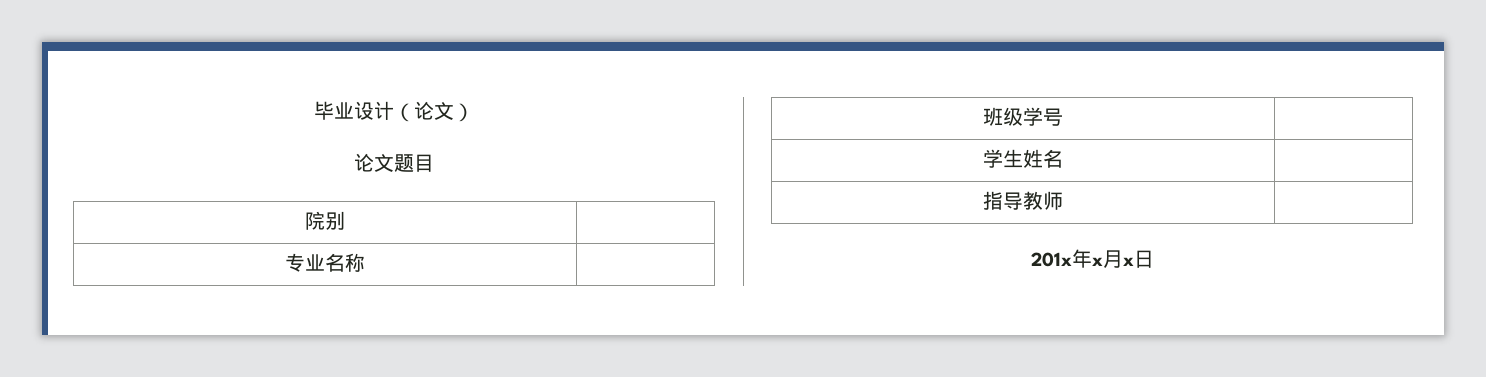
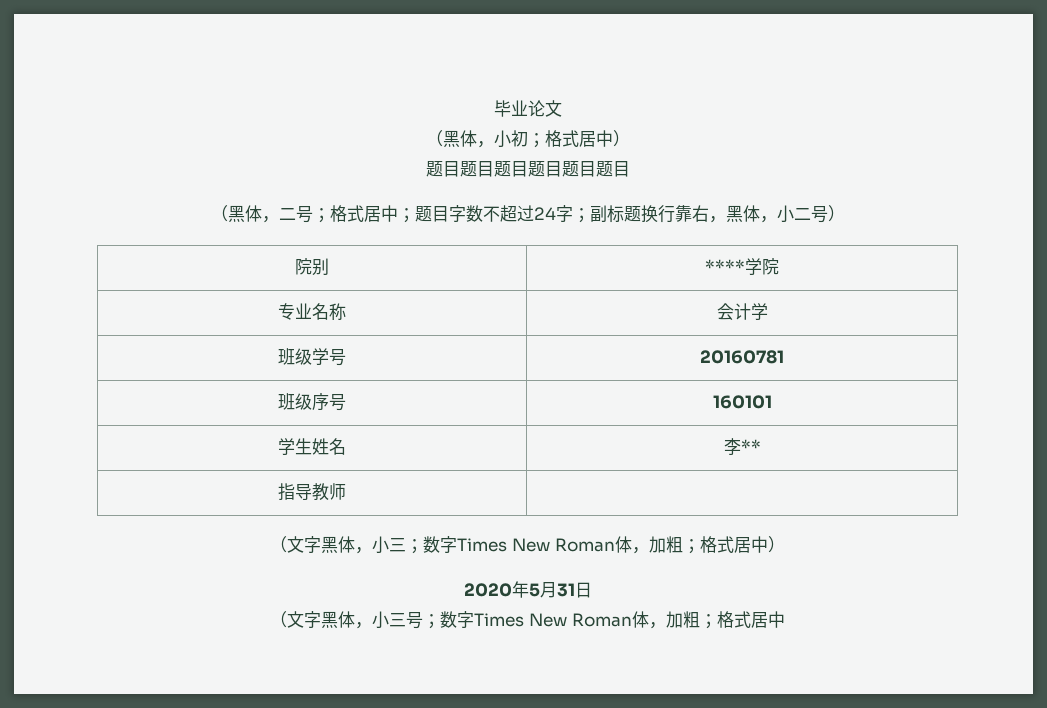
- 毕业设计（论文）
- 论文题目
+ 毕业论文
+ （黑体，小初；格式居中）
+ 题目题目题目题目题目题目
+ （黑体，二号；格式居中；题目字数不超过24字；副标题换行靠右，黑体，小二号）
- 院别 |
+ 院别 | ****学院
- 专业名称 |
+ 专业名称 | 会计学
- 班级学号 |
+ 班级学号 | 20160781
+ 班级序号 | 160101
- 学生姓名 |
+ 学生姓名 | 李**
- 201x年x月x日
+ （文字黑体，小三；数字Times New Roman体，加粗；格式居中）
+ 2020年5月31日
+ （文字黑体，小三号；数字Times New Roman体，加粗；格式居中

